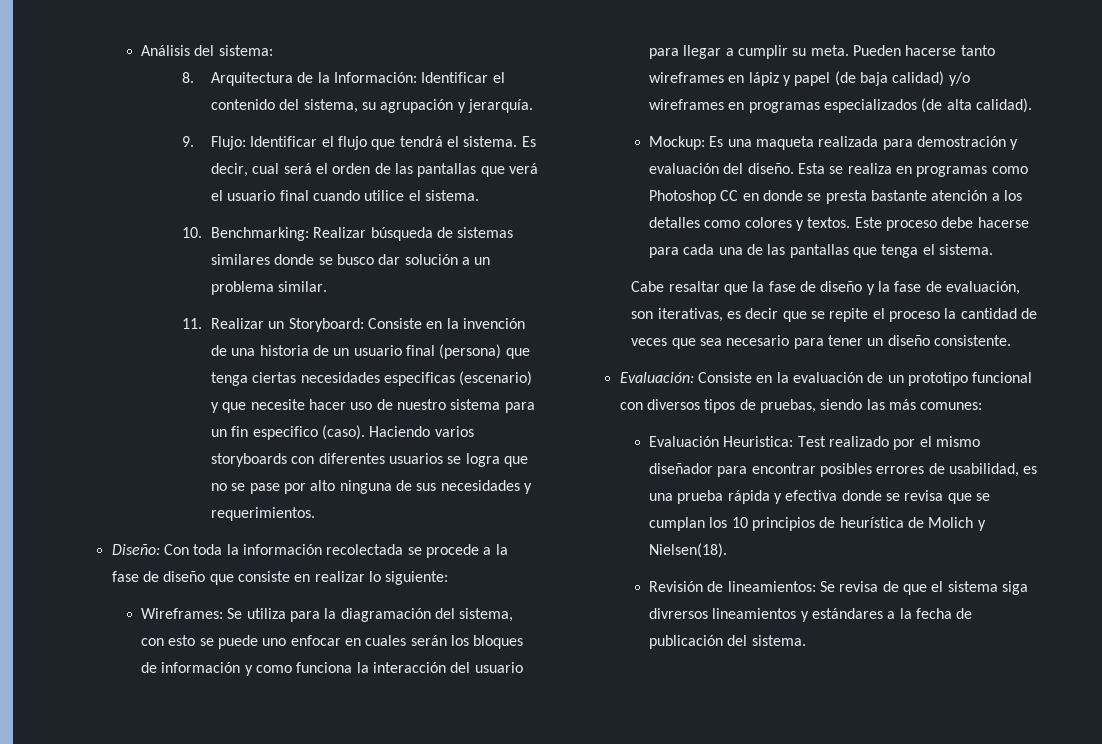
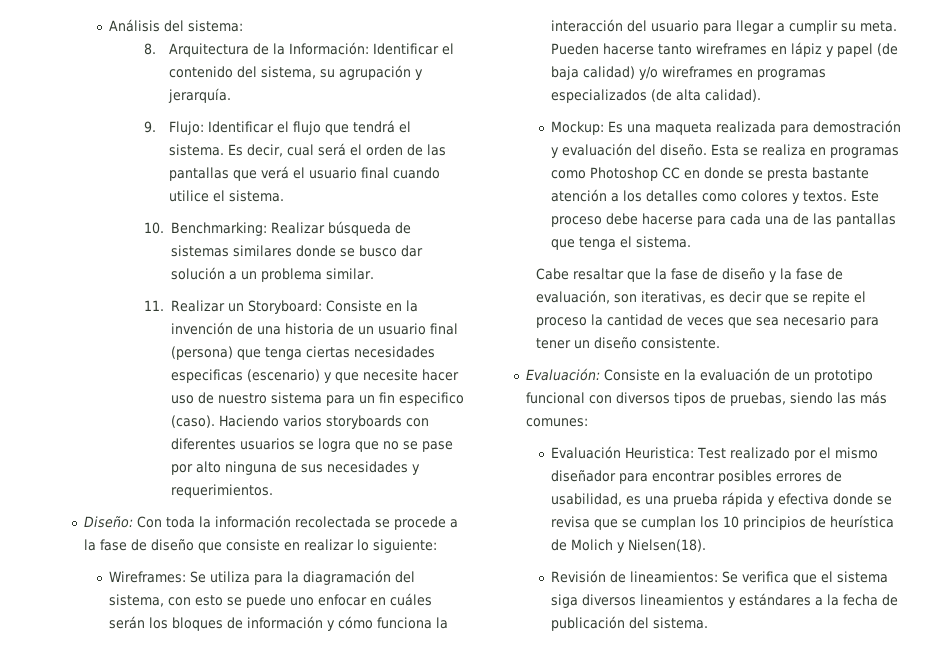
- Wireframes: Se utiliza para la diagramación del sistema, con esto se puede uno enfocar en cuales serán los bloques de información y como funciona la interacción del usuario para llegar a cumplir su meta.
+ Wireframes: Se utiliza para la diagramación del sistema, con esto se puede uno enfocar en cuáles serán los bloques de información y cómo funciona la interacción del usuario para llegar a cumplir su meta.
- Revisión de lineamientos: Se revisa de que el sistema siga divrersos lineamientos y estándares a la fecha de publicación del sistema.
+ Revisión de lineamientos: Se verifica que el sistema siga diversos lineamientos y estándares a la fecha de publicación del sistema.

